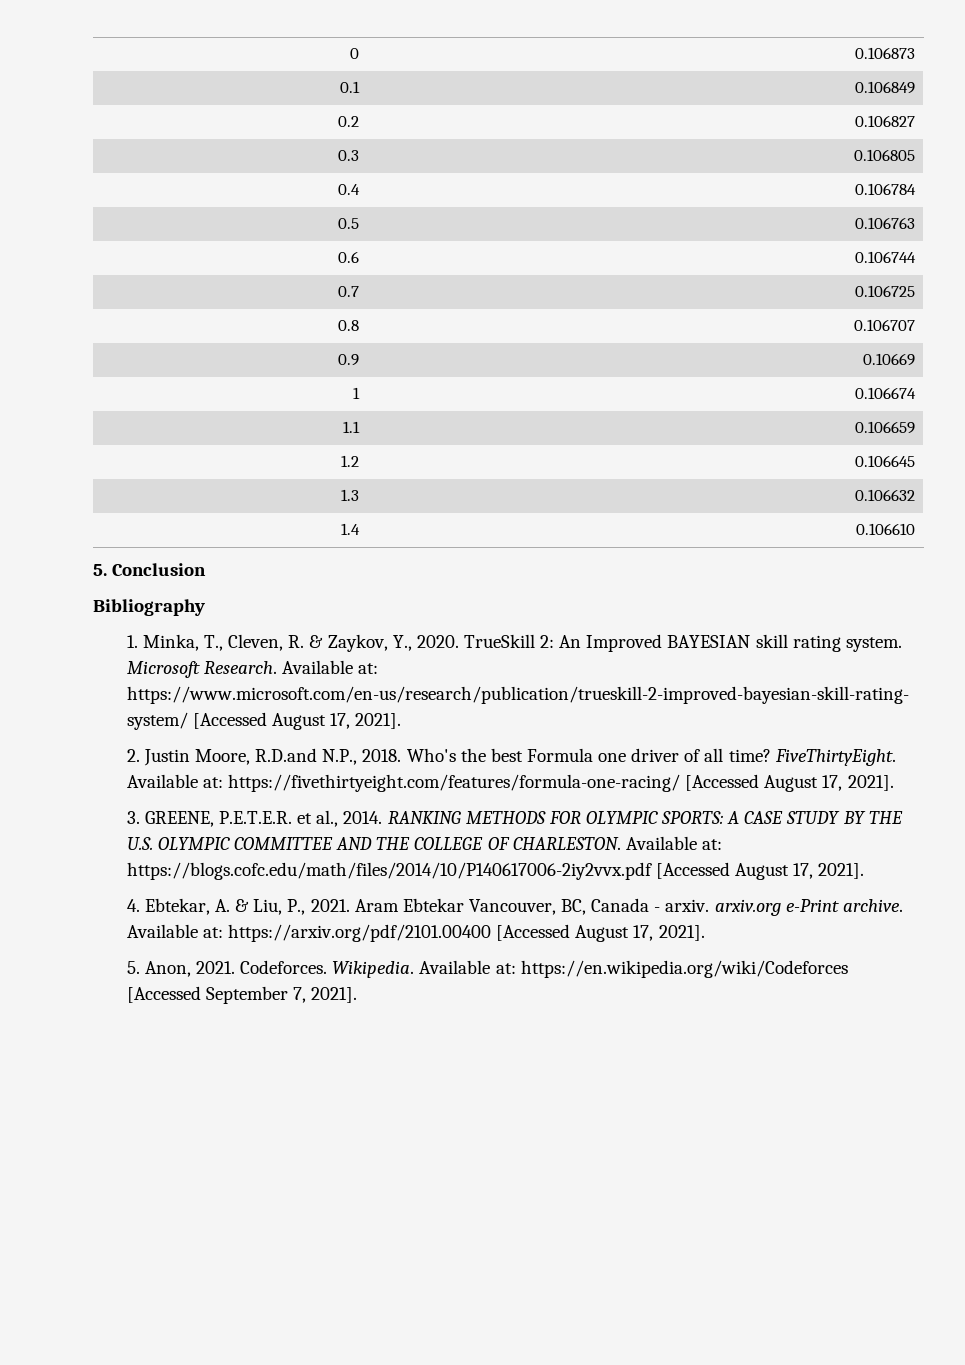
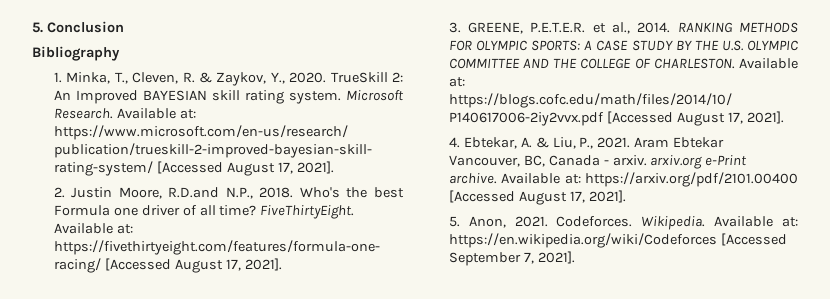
- 0 | 0.106873
- 0.1 | 0.106849
- 0.2 | 0.106827
- 0.3 | 0.106805
- 0.4 | 0.106784
- 0.5 | 0.106763
- 0.6 | 0.106744
- 0.7 | 0.106725
- 0.8 | 0.106707
- 0.9 | 0.10669
- 1 | 0.106674
- 1.1 | 0.106659
- 1.2 | 0.106645
- 1.3 | 0.106632
- 1.4 | 0.106610

